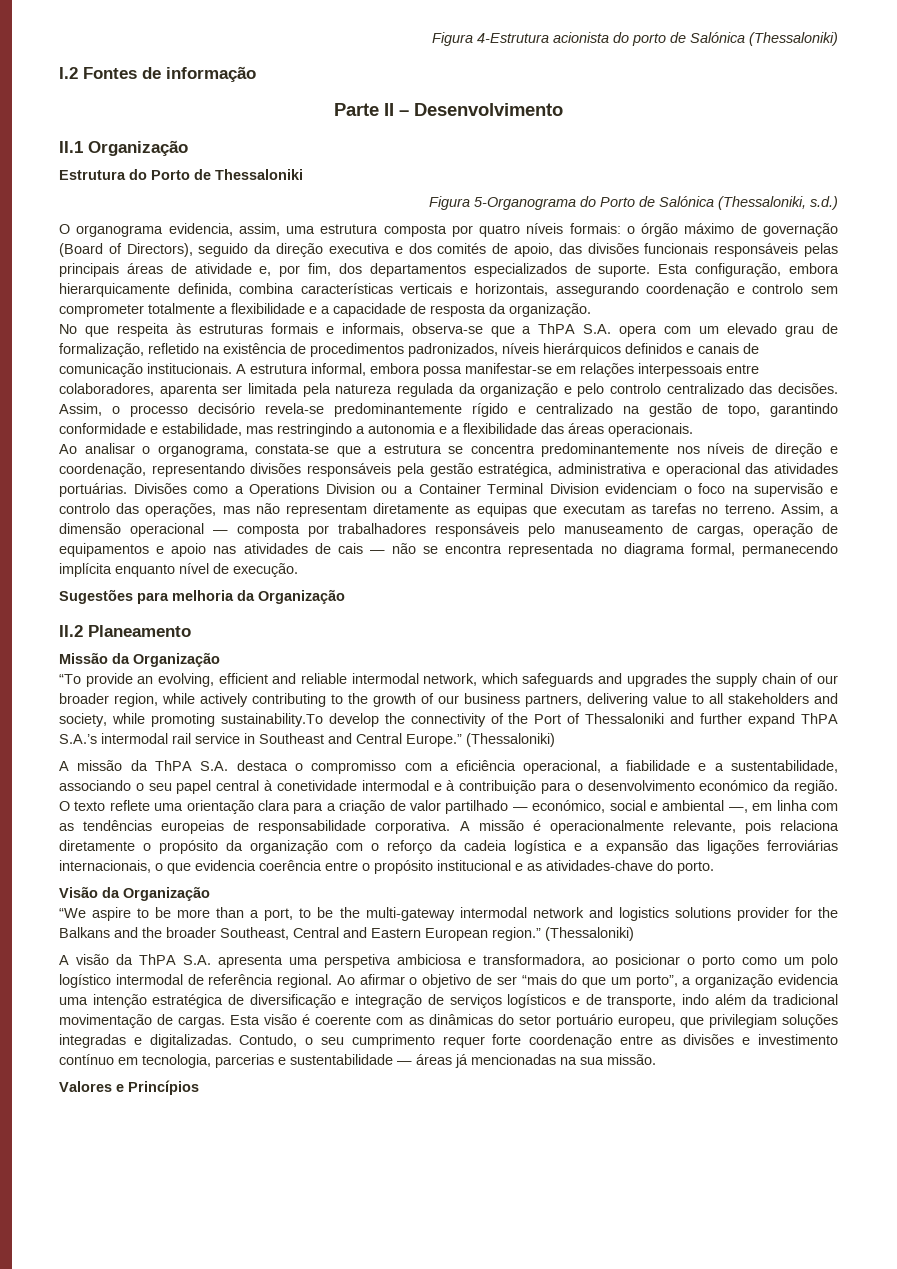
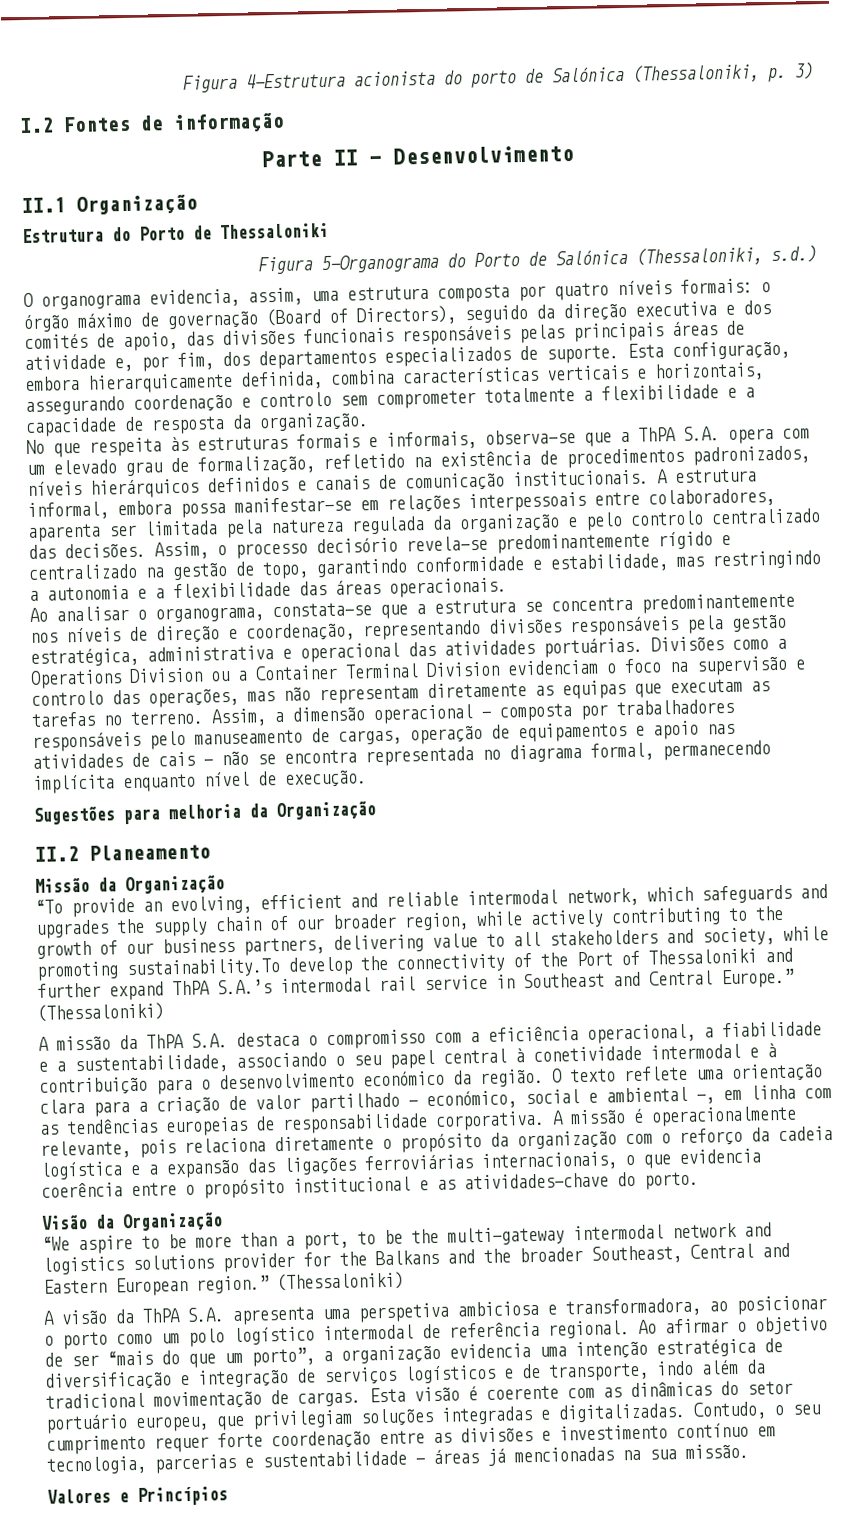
- Figura 4-Estrutura acionista do porto de Salónica (Thessaloniki)
+ Figura 4-Estrutura acionista do porto de Salónica (Thessaloniki, p. 3)

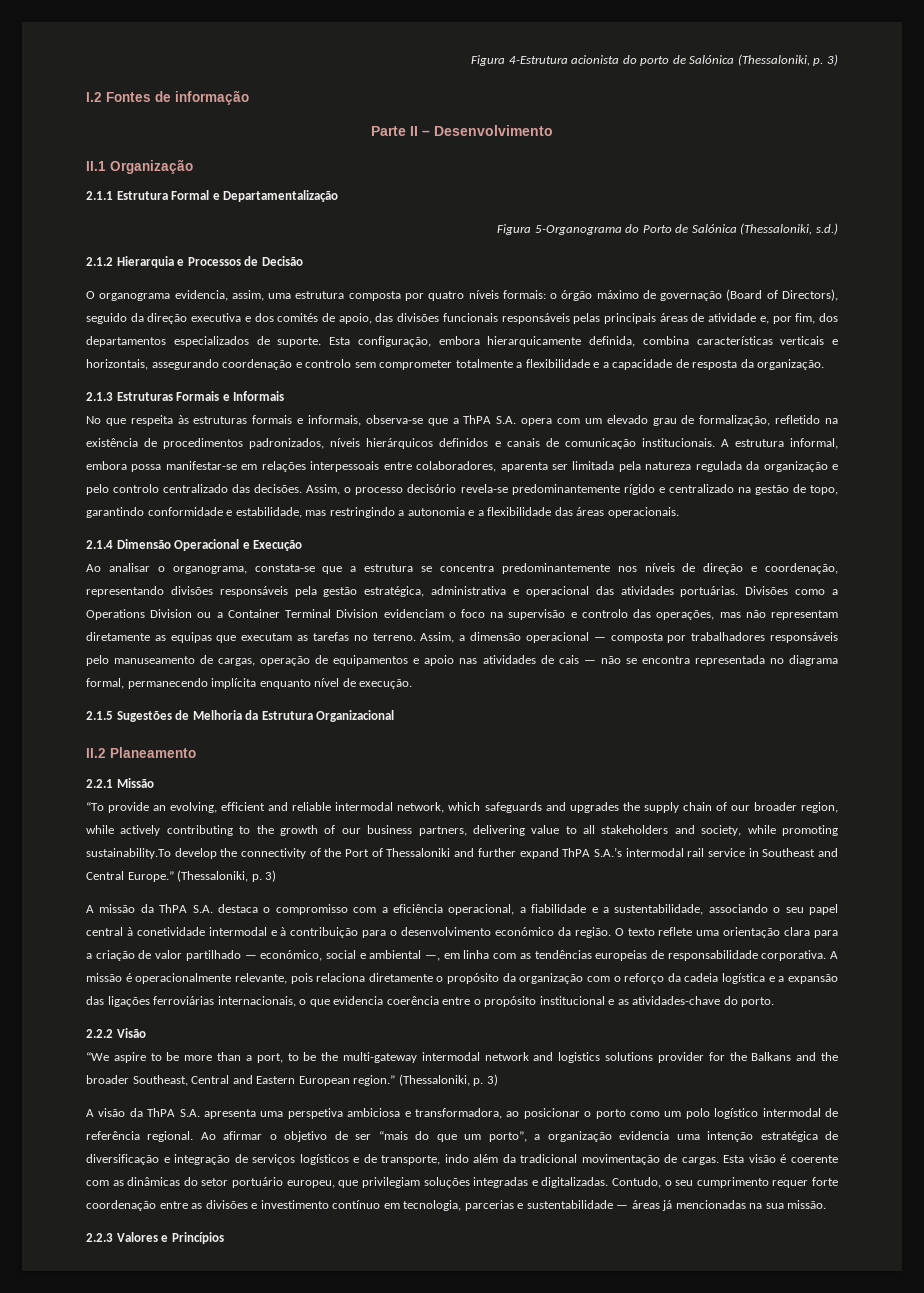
- Estrutura do Porto de Thessaloniki
+ 2.1.1 Estrutura Formal e Departamentalização
+ 2.1.2 Hierarquia e Processos de Decisão
+ 2.1.3 Estruturas Formais e Informais
+ 2.1.4 Dimensão Operacional e Execução
- Sugestões para melhoria da Organização
+ 2.1.5 Sugestões de Melhoria da Estrutura Organizacional
- Missão da Organização
+ 2.2.1 Missão
- “To provide an evolving, efficient and reliable intermodal network, which safeguards and upgrades the supply chain of our broader region, while actively contributing to the growth of our business partners, delivering value to all stakeholders and society, while promoting sustainability.To develop the connectivity of the Port of Thessaloniki and further expand ThPA S.A.’s intermodal rail service in Southeast and Central Europe.” (Thessaloniki)
+ “To provide an evolving, efficient and reliable intermodal network, which safeguards and upgrades the supply chain of our broader region, while actively contributing to the growth of our business partners, delivering value to all stakeholders and society, while promoting sustainability.To develop the connectivity of the Port of Thessaloniki and further expand ThPA S.A.’s intermodal rail service in Southeast and Central Europe.” (Thessaloniki, p. 3)
- Visão da Organização
+ 2.2.2 Visão
- “We aspire to be more than a port, to be the multi-gateway intermodal network and logistics solutions provider for the Balkans and the broader Southeast, Central and Eastern European region.” (Thessaloniki)
+ “We aspire to be more than a port, to be the multi-gateway intermodal network and logistics solutions provider for the Balkans and the broader Southeast, Central and Eastern European region.” (Thessaloniki, p. 3)
- Valores e Princípios
+ 2.2.3 Valores e Princípios

